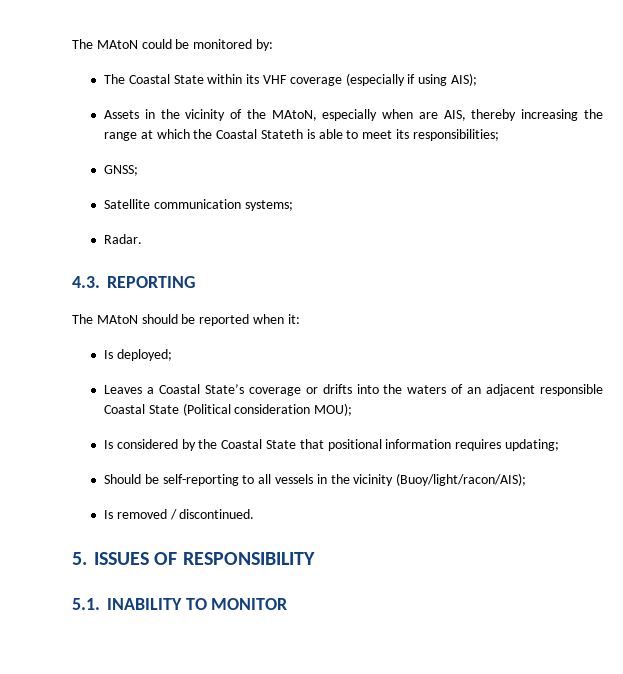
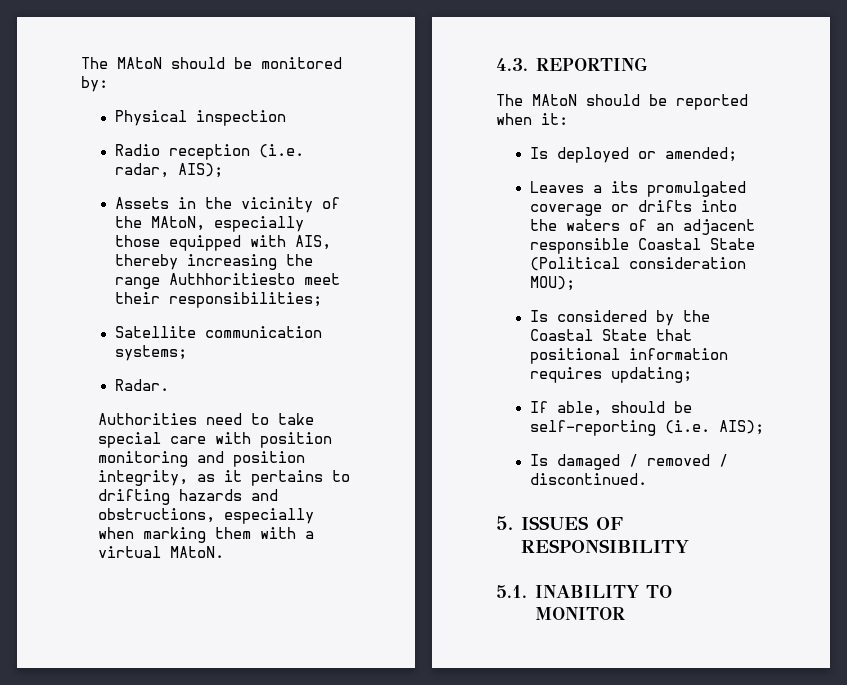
- The MAtoN could be monitored by:
+ The MAtoN should be monitored by:
- The Coastal State within its VHF coverage (especially if using AIS);
+ Physical inspection
+ Radio reception (i.e. radar, AIS);
- Assets in the vicinity of the MAtoN, especially when are AIS, thereby increasing the range at which the Coastal Stateth is able to meet its responsibilities;
+ Assets in the vicinity of the MAtoN, especially those equipped with AIS, thereby increasing the range Authhoritiesto meet their responsibilities;
- GNSS;
+ Authorities need to take special care with position monitoring and position integrity, as it pertains to drifting hazards and obstructions, especially when marking them with a virtual MAtoN.
- Is deployed;
+ Is deployed or amended;
- Leaves a Coastal State’s coverage or drifts into the waters of an adjacent responsible Coastal State (Political consideration MOU);
+ Leaves a its promulgated coverage or drifts into the waters of an adjacent responsible Coastal State (Political consideration MOU);
- Should be self-reporting to all vessels in the vicinity (Buoy/light/racon/AIS);
- Is removed / discontinued.
+ If able, should be self-reporting (i.e. AIS);
+ Is damaged / removed / discontinued.

